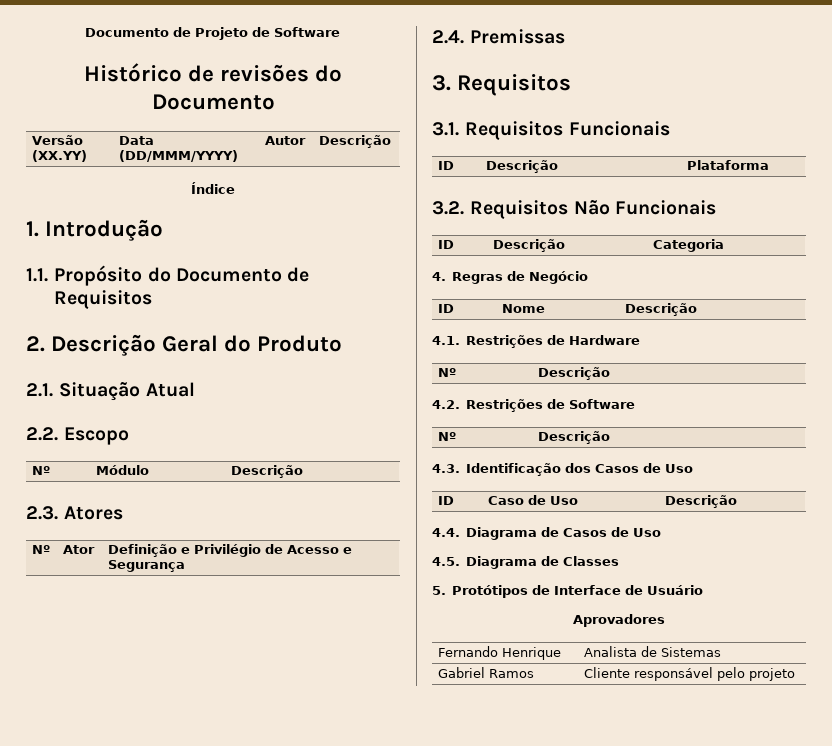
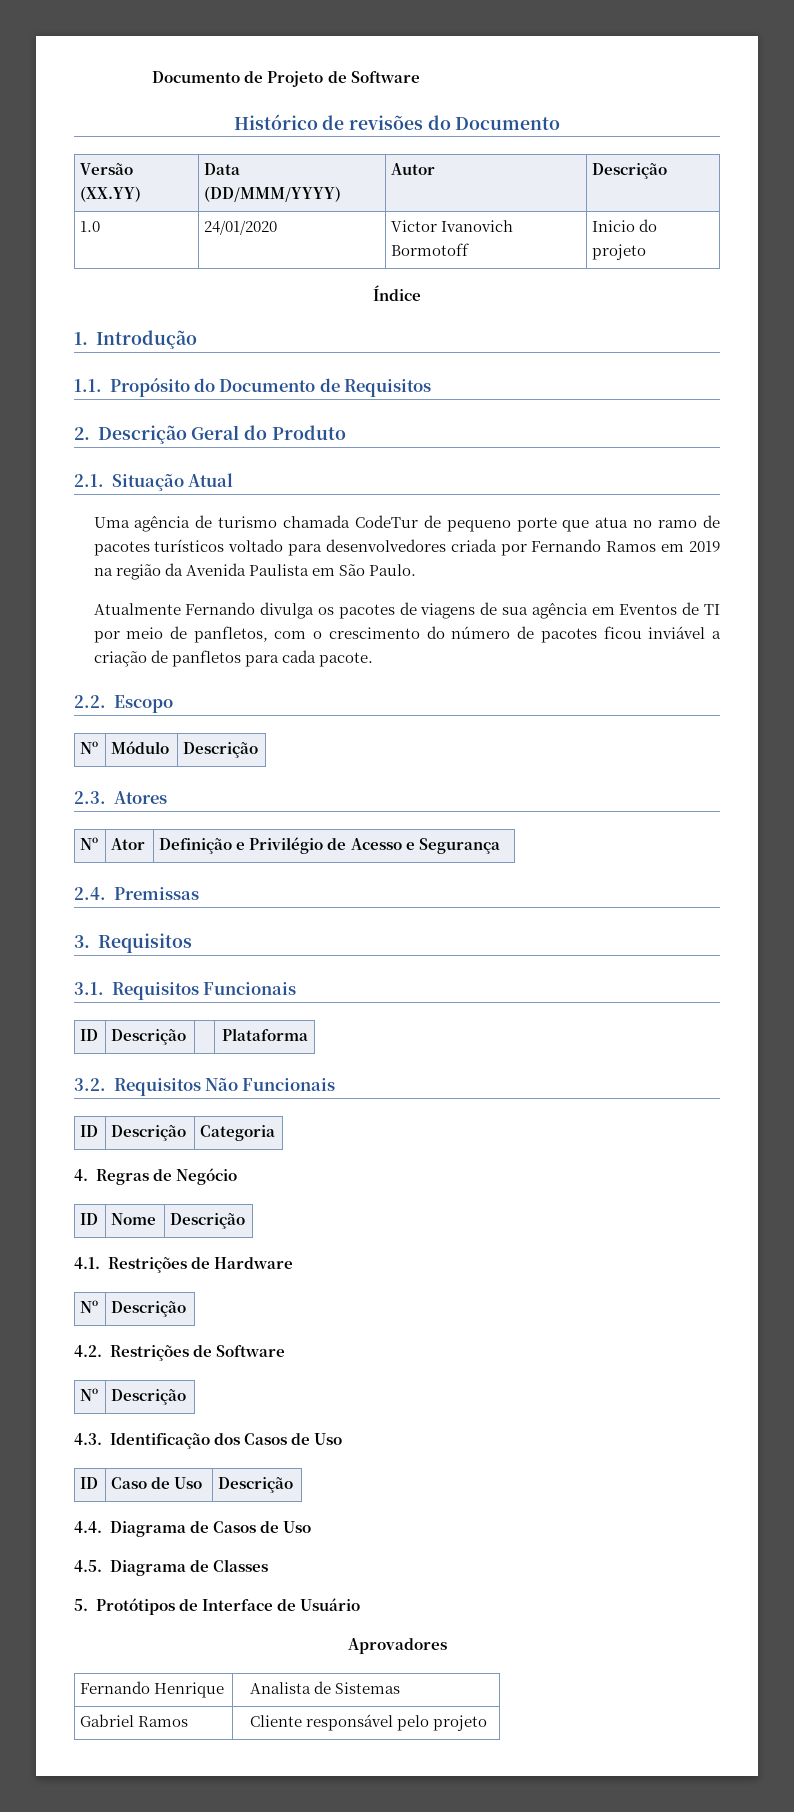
+ 1.0 | 24/01/2020 | Victor Ivanovich Bormotoff | Inicio do projeto
+ Uma agência de turismo chamada CodeTur de pequeno porte que atua no ramo de pacotes turísticos voltado para desenvolvedores criada por Fernando Ramos em 2019 na região da Avenida Paulista em São Paulo.
+ Atualmente Fernando divulga os pacotes de viagens de sua agência em Eventos de TI por meio de panfletos, com o crescimento do número de pacotes ficou inviável a criação de panfletos para cada pacote.

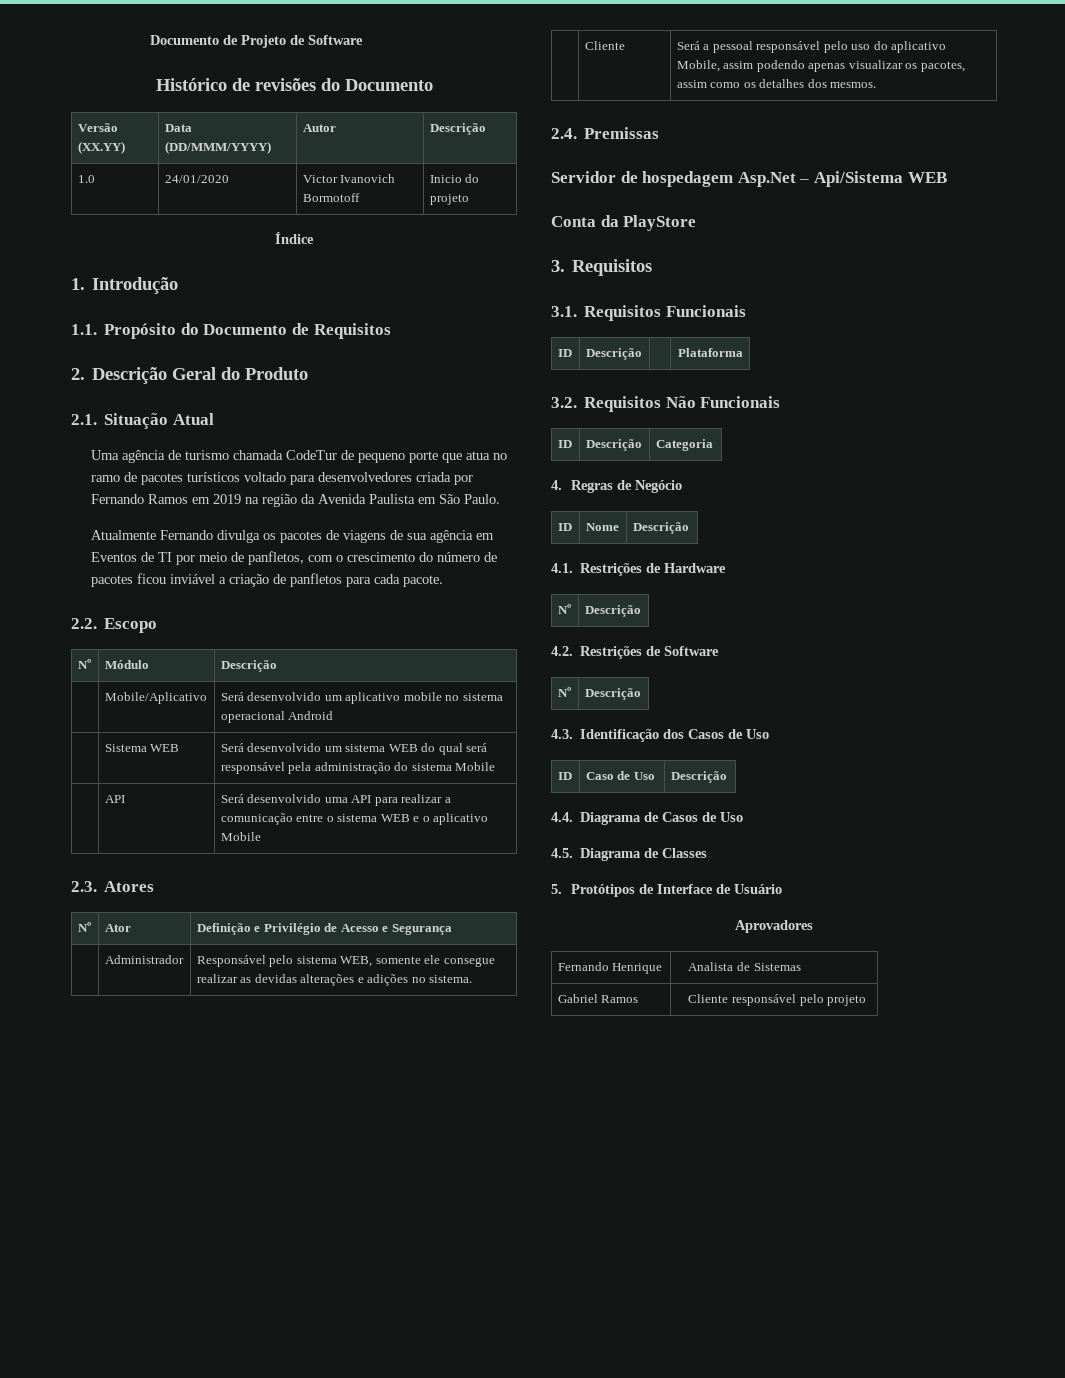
+ | Mobile/Aplicativo | Será desenvolvido um aplicativo mobile no sistema operacional Android
+ | Sistema WEB | Será desenvolvido um sistema WEB do qual será responsável pela administração do sistema Mobile
+ | API | Será desenvolvido uma API para realizar a comunicação entre o sistema WEB e o aplicativo Mobile
+ | Administrador | Responsável pelo sistema WEB, somente ele consegue realizar as devidas alterações e adições no sistema.
+ | Cliente | Será a pessoal responsável pelo uso do aplicativo Mobile, assim podendo apenas visualizar os pacotes, assim como os detalhes dos mesmos.
  2.4. Premissas
+ Servidor de hospedagem Asp.Net – Api/Sistema WEB
+ Conta da PlayStore

